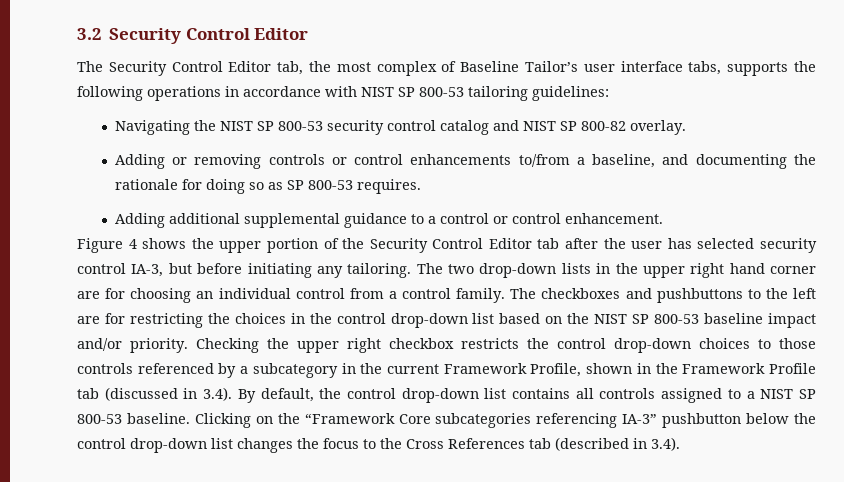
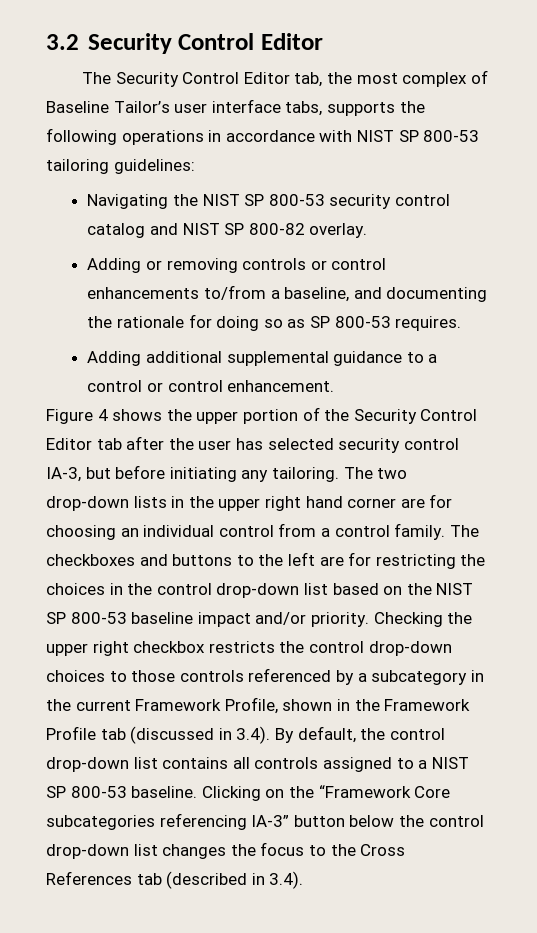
- The checkboxes and pushbuttons to the left are for restricting the choices in the control drop-down list based on the NIST SP 800-53 baseline impact and/or priority.
+ The checkboxes and buttons to the left are for restricting the choices in the control drop-down list based on the NIST SP 800-53 baseline impact and/or priority.
- Clicking on the “Framework Core subcategories referencing IA-3” pushbutton below the control drop-down list changes the focus to the Cross References tab (described in 3.4).
+ Clicking on the “Framework Core subcategories referencing IA-3” button below the control drop-down list changes the focus to the Cross References tab (described in 3.4).

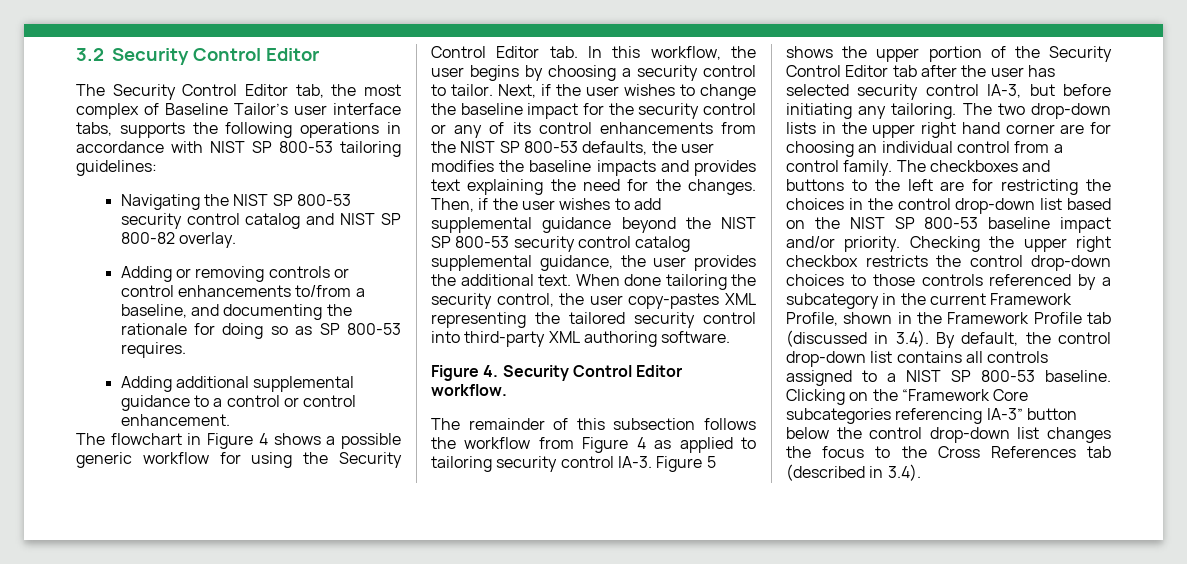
- Figure 4 shows the upper portion of the Security Control Editor tab after the user has selected security control IA-3, but before initiating any tailoring.
+ The flowchart in Figure 4 shows a possible generic workflow for using the Security Control Editor tab. In this workflow, the user begins by choosing a security control to tailor. Next, if the user wishes to change the baseline impact for the security control or any of its control enhancements from the NIST SP 800-53 defaults, the user modifies the baseline impacts and provides text explaining the need for the changes. Then, if the user wishes to add supplemental guidance beyond the NIST SP 800-53 security control catalog supplemental guidance, the user provides the additional text. When done tailoring the security control, the user copy-pastes XML representing the tailored security control into third-party XML authoring software.
+ Figure 4. Security Control Editor workflow.
+ The remainder of this subsection follows the workflow from Figure 4 as applied to tailoring security control IA-3. Figure 5 shows the upper portion of the Security Control Editor tab after the user has selected security control IA-3, but before initiating any tailoring.

